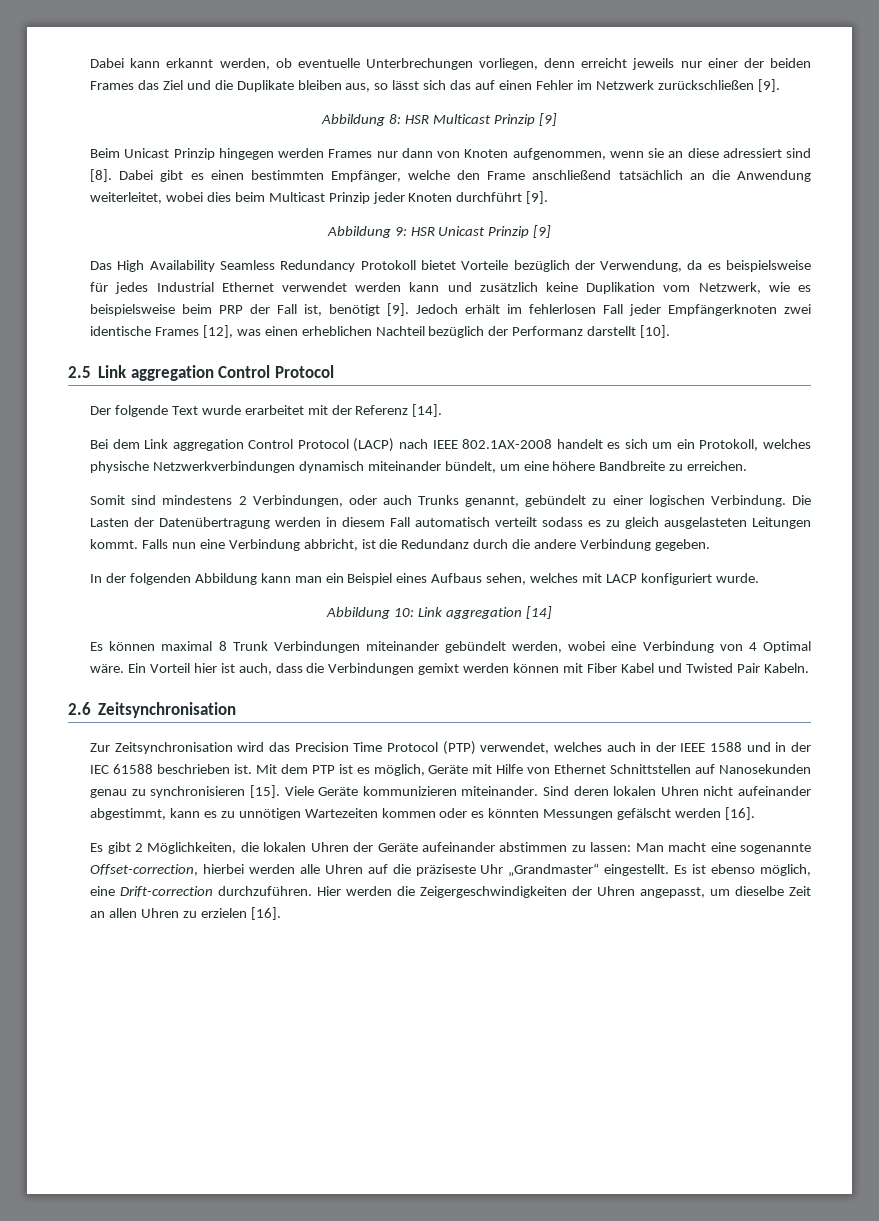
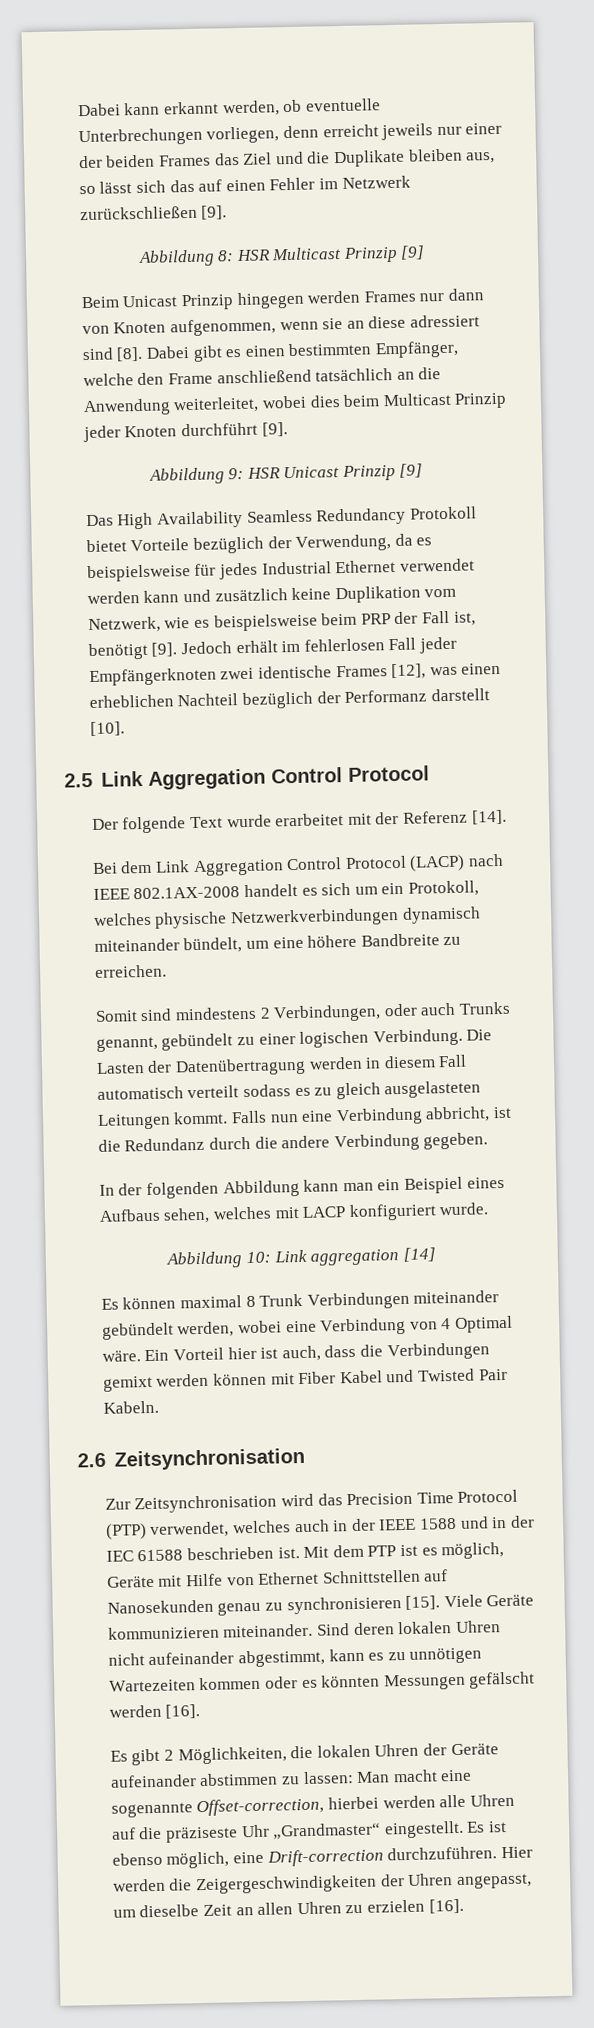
- 2.5 Link aggregation Control Protocol
+ 2.5 Link Aggregation Control Protocol
- Bei dem Link aggregation Control Protocol (LACP) nach IEEE 802.1AX-2008 handelt es sich um ein Protokoll, welches physische Netzwerkverbindungen dynamisch miteinander bündelt, um eine höhere Bandbreite zu erreichen.
+ Bei dem Link Aggregation Control Protocol (LACP) nach IEEE 802.1AX-2008 handelt es sich um ein Protokoll, welches physische Netzwerkverbindungen dynamisch miteinander bündelt, um eine höhere Bandbreite zu erreichen.

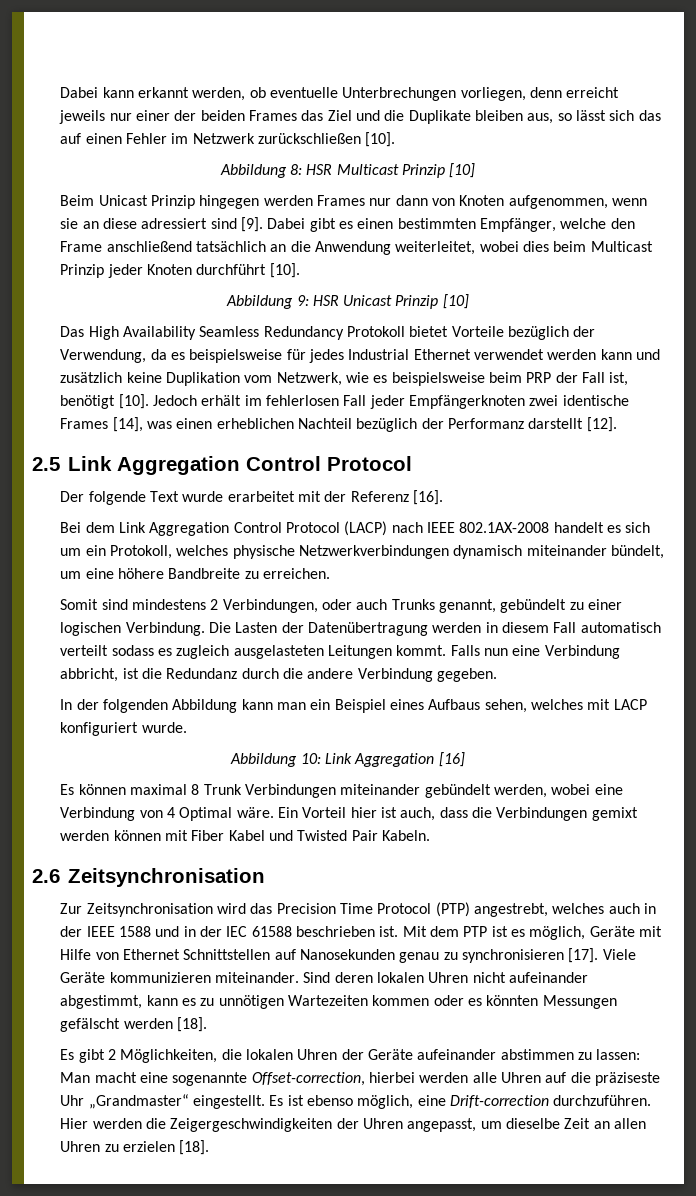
- Dabei kann erkannt werden, ob eventuelle Unterbrechungen vorliegen, denn erreicht jeweils nur einer der beiden Frames das Ziel und die Duplikate bleiben aus, so lässt sich das auf einen Fehler im Netzwerk zurückschließen [9].
+ Dabei kann erkannt werden, ob eventuelle Unterbrechungen vorliegen, denn erreicht jeweils nur einer der beiden Frames das Ziel und die Duplikate bleiben aus, so lässt sich das auf einen Fehler im Netzwerk zurückschließen [10].
- Abbildung 8: HSR Multicast Prinzip [9]
+ Abbildung 8: HSR Multicast Prinzip [10]
- Beim Unicast Prinzip hingegen werden Frames nur dann von Knoten aufgenommen, wenn sie an diese adressiert sind [8].
+ Beim Unicast Prinzip hingegen werden Frames nur dann von Knoten aufgenommen, wenn sie an diese adressiert sind [9].
- Dabei gibt es einen bestimmten Empfänger, welche den Frame anschließend tatsächlich an die Anwendung weiterleitet, wobei dies beim Multicast Prinzip jeder Knoten durchführt [9].
+ Dabei gibt es einen bestimmten Empfänger, welche den Frame anschließend tatsächlich an die Anwendung weiterleitet, wobei dies beim Multicast Prinzip jeder Knoten durchführt [10].
- Abbildung 9: HSR Unicast Prinzip [9]
+ Abbildung 9: HSR Unicast Prinzip [10]
- Das High Availability Seamless Redundancy Protokoll bietet Vorteile bezüglich der Verwendung, da es beispielsweise für jedes Industrial Ethernet verwendet werden kann und zusätzlich keine Duplikation vom Netzwerk, wie es beispielsweise beim PRP der Fall ist, benötigt [9].
+ Das High Availability Seamless Redundancy Protokoll bietet Vorteile bezüglich der Verwendung, da es beispielsweise für jedes Industrial Ethernet verwendet werden kann und zusätzlich keine Duplikation vom Netzwerk, wie es beispielsweise beim PRP der Fall ist, benötigt [10].
- Jedoch erhält im fehlerlosen Fall jeder Empfängerknoten zwei identische Frames [12], was einen erheblichen Nachteil bezüglich der Performanz darstellt [10].
+ Jedoch erhält im fehlerlosen Fall jeder Empfängerknoten zwei identische Frames [14], was einen erheblichen Nachteil bezüglich der Performanz darstellt [12].
- Der folgende Text wurde erarbeitet mit der Referenz [14].
+ Der folgende Text wurde erarbeitet mit der Referenz [16].
- Die Lasten der Datenübertragung werden in diesem Fall automatisch verteilt sodass es zu gleich ausgelasteten Leitungen kommt.
+ Die Lasten der Datenübertragung werden in diesem Fall automatisch verteilt sodass es zugleich ausgelasteten Leitungen kommt.
- Abbildung 10: Link aggregation [14]
+ Abbildung 10: Link Aggregation [16]
- Zur Zeitsynchronisation wird das Precision Time Protocol (PTP) verwendet, welches auch in der IEEE 1588 und in der IEC 61588 beschrieben ist.
+ Zur Zeitsynchronisation wird das Precision Time Protocol (PTP) angestrebt, welches auch in der IEEE 1588 und in der IEC 61588 beschrieben ist.
- Mit dem PTP ist es möglich, Geräte mit Hilfe von Ethernet Schnittstellen auf Nanosekunden genau zu synchronisieren [15].
+ Mit dem PTP ist es möglich, Geräte mit Hilfe von Ethernet Schnittstellen auf Nanosekunden genau zu synchronisieren [17].
- Sind deren lokalen Uhren nicht aufeinander abgestimmt, kann es zu unnötigen Wartezeiten kommen oder es könnten Messungen gefälscht werden [16].
+ Sind deren lokalen Uhren nicht aufeinander abgestimmt, kann es zu unnötigen Wartezeiten kommen oder es könnten Messungen gefälscht werden [18].
- Hier werden die Zeigergeschwindigkeiten der Uhren angepasst, um dieselbe Zeit an allen Uhren zu erzielen [16].
+ Hier werden die Zeigergeschwindigkeiten der Uhren angepasst, um dieselbe Zeit an allen Uhren zu erzielen [18].

